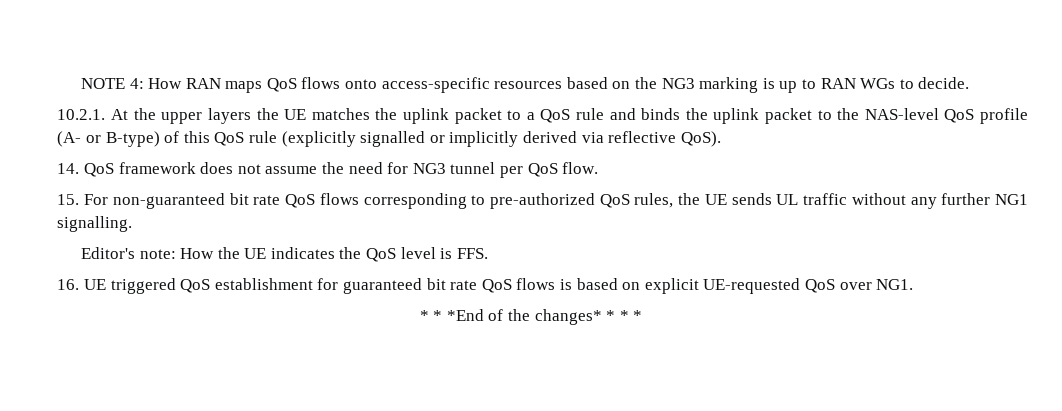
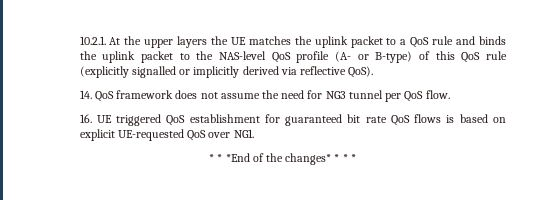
- NOTE 4: How RAN maps QoS flows onto access-specific resources based on the NG3 marking is up to RAN WGs to decide.
- 15. For non-guaranteed bit rate QoS flows corresponding to pre-authorized QoS rules, the UE sends UL traffic without any further NG1 signalling.
- Editor's note: How the UE indicates the QoS level is FFS.

